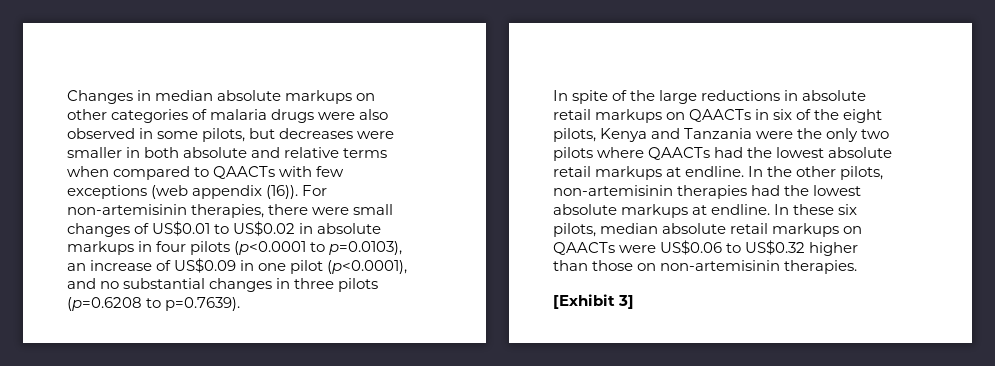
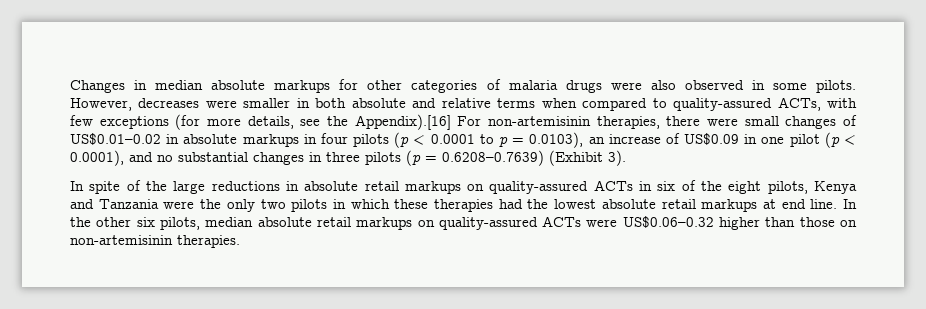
- Changes in median absolute markups on other categories of malaria drugs were also observed in some pilots, but decreases were smaller in both absolute and relative terms when compared to QAACTs with few exceptions (web appendix (16)). For non-artemisinin therapies, there were small changes of US$0.01 to US$0.02 in absolute markups in four pilots (p<0.0001 to p=0.0103), an increase of US$0.09 in one pilot (p<0.0001), and no substantial changes in three pilots (p=0.6208 to p=0.7639).
+ Changes in median absolute markups for other categories of malaria drugs were also observed in some pilots. However, decreases were smaller in both absolute and relative terms when compared to quality-assured ACTs, with few exceptions (for more details, see the Appendix).[16] For non-artemisinin therapies, there were small changes of US$0.01–0.02 in absolute markups in four pilots (p < 0.0001 to p = 0.0103), an increase of US$0.09 in one pilot (p < 0.0001), and no substantial changes in three pilots (p = 0.6208–0.7639) (Exhibit 3).
- In spite of the large reductions in absolute retail markups on QAACTs in six of the eight pilots, Kenya and Tanzania were the only two pilots where QAACTs had the lowest absolute retail markups at endline.
+ In spite of the large reductions in absolute retail markups on quality-assured ACTs in six of the eight pilots, Kenya and Tanzania were the only two pilots in which these therapies had the lowest absolute retail markups at end line.
- In the other pilots, non-artemisinin therapies had the lowest absolute markups at endline. In these six pilots, median absolute retail markups on QAACTs were US$0.06 to US$0.32 higher than those on non-artemisinin therapies.
+ In the other six pilots, median absolute retail markups on quality-assured ACTs were US$0.06–0.32 higher than those on non-artemisinin therapies.
- [Exhibit 3]

